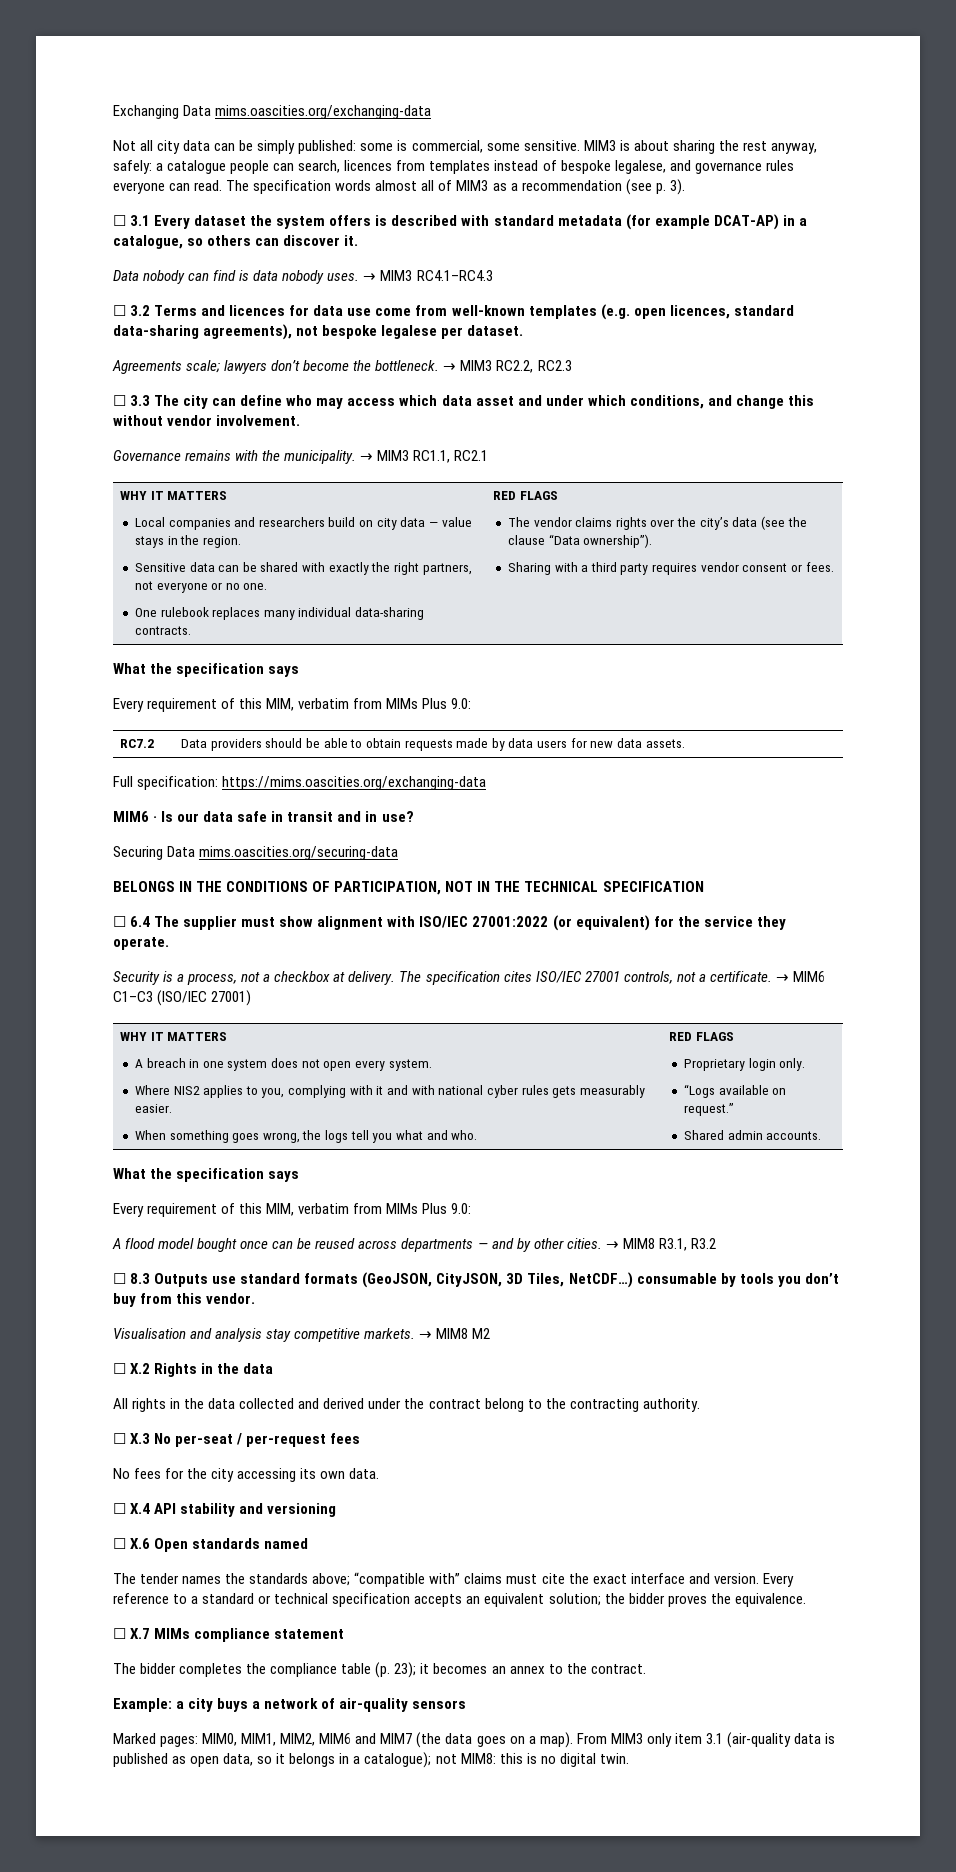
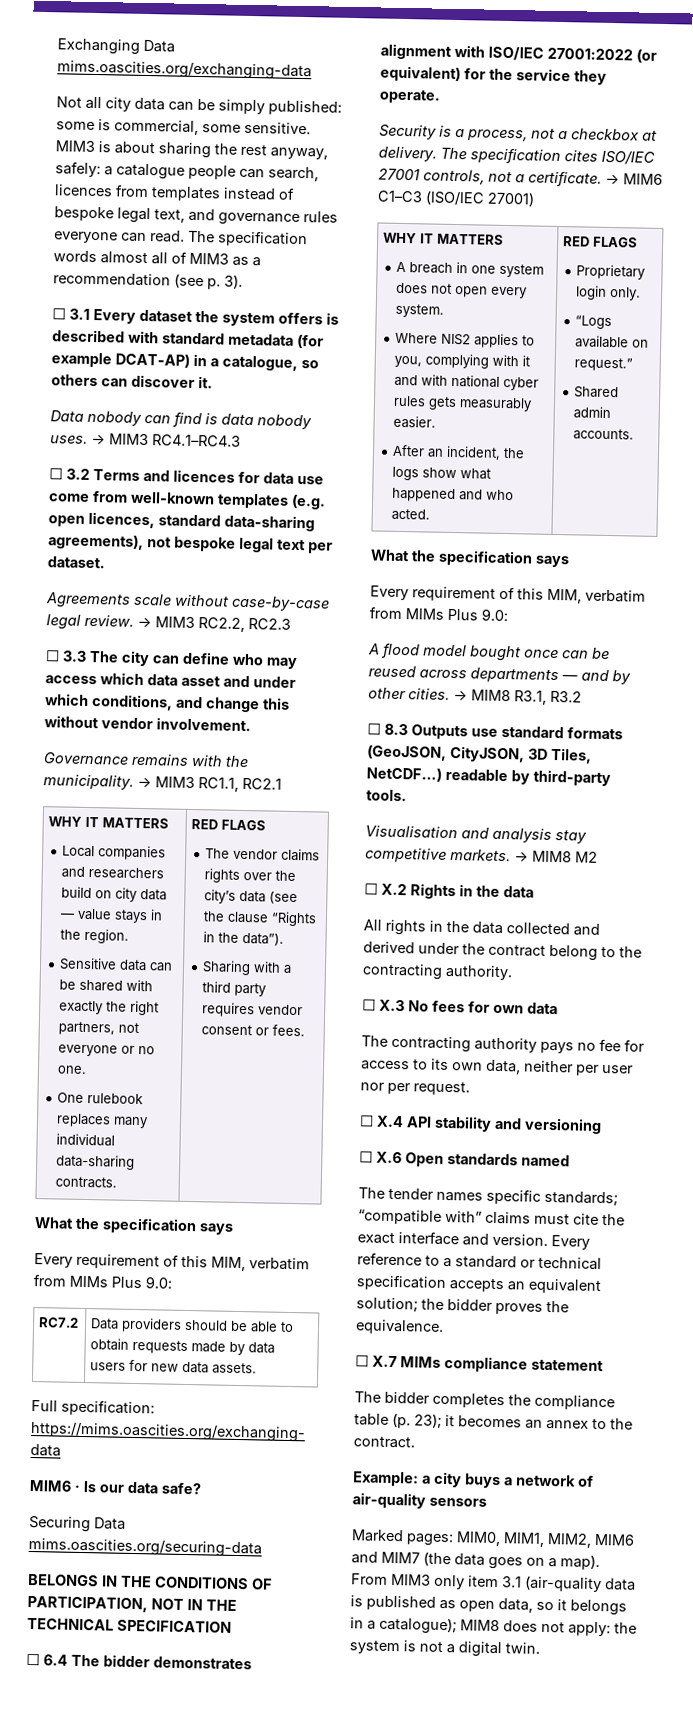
- MIM3 is about sharing the rest anyway, safely: a catalogue people can search, licences from templates instead of bespoke legalese, and governance rules everyone can read.
+ MIM3 is about sharing the rest anyway, safely: a catalogue people can search, licences from templates instead of bespoke legal text, and governance rules everyone can read.
- ☐ 3.2 Terms and licences for data use come from well-known templates (e.g. open licences, standard data-sharing agreements), not bespoke legalese per dataset.
+ ☐ 3.2 Terms and licences for data use come from well-known templates (e.g. open licences, standard data-sharing agreements), not bespoke legal text per dataset.
- Agreements scale; lawyers don’t become the bottleneck.
+ Agreements scale without case-by-case legal review.
- The vendor claims rights over the city’s data (see the clause “Data ownership”).
+ The vendor claims rights over the city’s data (see the clause “Rights in the data”).
- MIM6 · Is our data safe in transit and in use?
+ MIM6 · Is our data safe?
- ☐ 6.4 The supplier must show alignment with ISO/IEC 27001:2022 (or equivalent) for the service they operate.
+ ☐ 6.4 The bidder demonstrates alignment with ISO/IEC 27001:2022 (or equivalent) for the service they operate.
- When something goes wrong, the logs tell you what and who.
+ After an incident, the logs show what happened and who acted.
- ☐ 8.3 Outputs use standard formats (GeoJSON, CityJSON, 3D Tiles, NetCDF…) consumable by tools you don’t buy from this vendor.
+ ☐ 8.3 Outputs use standard formats (GeoJSON, CityJSON, 3D Tiles, NetCDF…) readable by third-party tools.
- ☐ X.3 No per-seat / per-request fees
- No fees for the city accessing its own data.
+ ☐ X.3 No fees for own data
+ The contracting authority pays no fee for access to its own data, neither per user nor per request.
- The tender names the standards above; “compatible with” claims must cite the exact interface and version.
+ The tender names specific standards; “compatible with” claims must cite the exact interface and version.
- From MIM3 only item 3.1 (air-quality data is published as open data, so it belongs in a catalogue); not MIM8: this is no digital twin.
+ From MIM3 only item 3.1 (air-quality data is published as open data, so it belongs in a catalogue); MIM8 does not apply: the system is not a digital twin.

